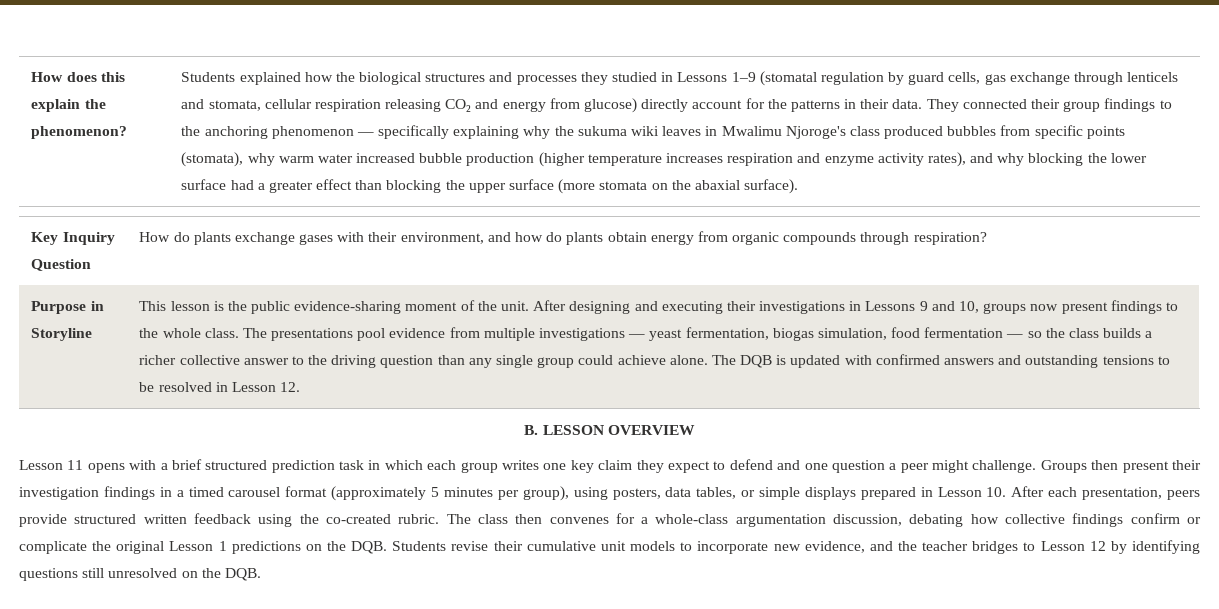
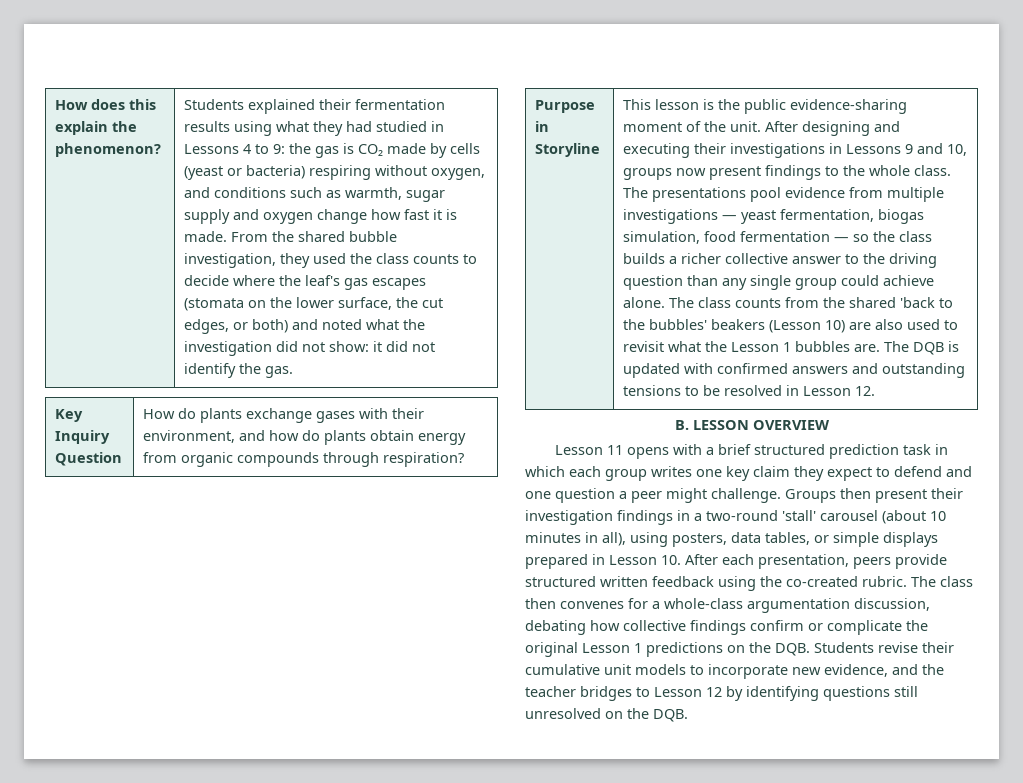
- Students explained how the biological structures and processes they studied in Lessons 1–9 (stomatal regulation by guard cells, gas exchange through lenticels and stomata, cellular respiration releasing CO₂ and energy from glucose) directly account for the patterns in their data. They connected their group findings to the anchoring phenomenon — specifically explaining why the sukuma wiki leaves in Mwalimu Njoroge's class produced bubbles from specific points (stomata), why warm water increased bubble production (higher temperature increases respiration and enzyme activity rates), and why blocking the lower surface had a greater effect than blocking the upper surface (more stomata on the abaxial surface).
+ Students explained their fermentation results using what they had studied in Lessons 4 to 9: the gas is CO₂ made by cells (yeast or bacteria) respiring without oxygen, and conditions such as warmth, sugar supply and oxygen change how fast it is made. From the shared bubble investigation, they used the class counts to decide where the leaf's gas escapes (stomata on the lower surface, the cut edges, or both) and noted what the investigation did not show: it did not identify the gas.
- The DQB is updated with confirmed answers and outstanding tensions to be resolved in Lesson 12.
+ The class counts from the shared 'back to the bubbles' beakers (Lesson 10) are also used to revisit what the Lesson 1 bubbles are. The DQB is updated with confirmed answers and outstanding tensions to be resolved in Lesson 12.
- Groups then present their investigation findings in a timed carousel format (approximately 5 minutes per group), using posters, data tables, or simple displays prepared in Lesson 10. After each presentation, peers provide structured written feedback using the co-created rubric.
+ Groups then present their investigation findings in a two-round 'stall' carousel (about 10 minutes in all), using posters, data tables, or simple displays prepared in Lesson 10. After each presentation, peers provide structured written feedback using the co-created rubric.

